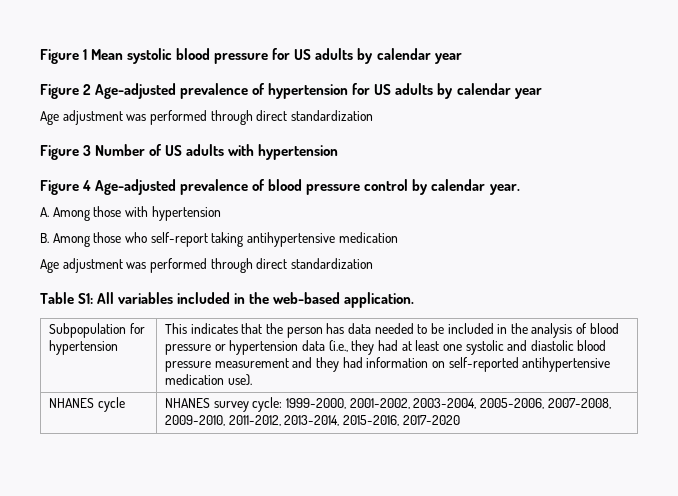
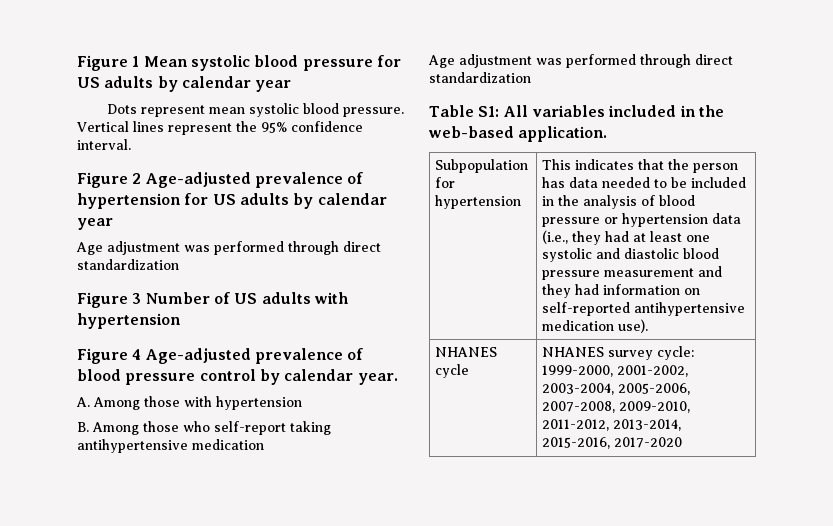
+ Dots represent mean systolic blood pressure. Vertical lines represent the 95% confidence interval.

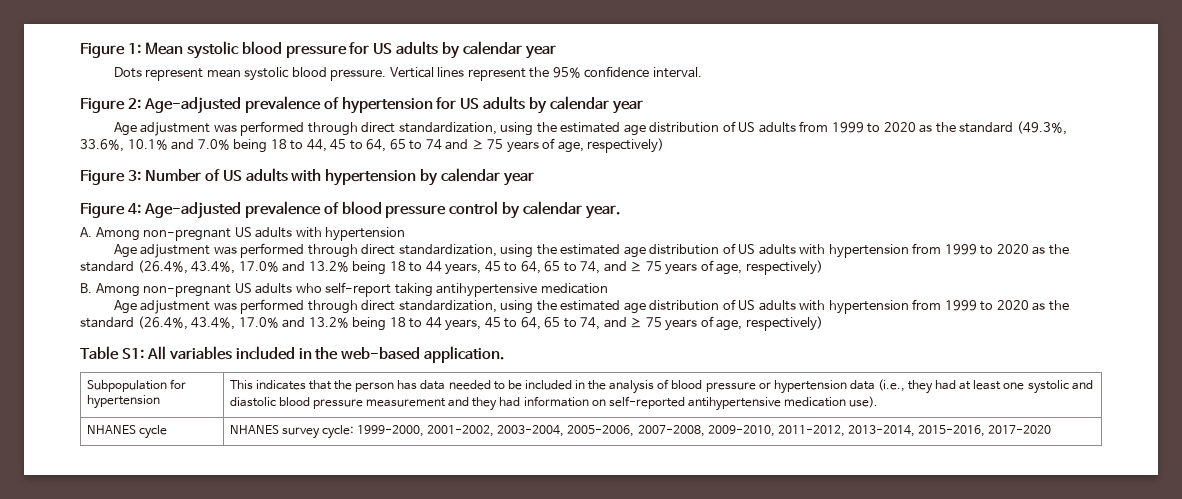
- Figure 1 Mean systolic blood pressure for US adults by calendar year
+ Figure 1: Mean systolic blood pressure for US adults by calendar year
- Figure 2 Age-adjusted prevalence of hypertension for US adults by calendar year
- Age adjustment was performed through direct standardization
- Figure 3 Number of US adults with hypertension
- Figure 4 Age-adjusted prevalence of blood pressure control by calendar year.
+ Figure 2: Age-adjusted prevalence of hypertension for US adults by calendar year
+ Age adjustment was performed through direct standardization, using the estimated age distribution of US adults from 1999 to 2020 as the standard (49.3%, 33.6%, 10.1% and 7.0% being 18 to 44, 45 to 64, 65 to 74 and ≥ 75 years of age, respectively)
+ Figure 3: Number of US adults with hypertension by calendar year
+ Figure 4: Age-adjusted prevalence of blood pressure control by calendar year.
- A. Among those with hypertension
+ A. Among non-pregnant US adults with hypertension
+ Age adjustment was performed through direct standardization, using the estimated age distribution of US adults with hypertension from 1999 to 2020 as the standard (26.4%, 43.4%, 17.0% and 13.2% being 18 to 44 years, 45 to 64, 65 to 74, and ≥ 75 years of age, respectively)
- B. Among those who self-report taking antihypertensive medication
- Age adjustment was performed through direct standardization
+ B. Among non-pregnant US adults who self-report taking antihypertensive medication
+ Age adjustment was performed through direct standardization, using the estimated age distribution of US adults with hypertension from 1999 to 2020 as the standard (26.4%, 43.4%, 17.0% and 13.2% being 18 to 44 years, 45 to 64, 65 to 74, and ≥ 75 years of age, respectively)

